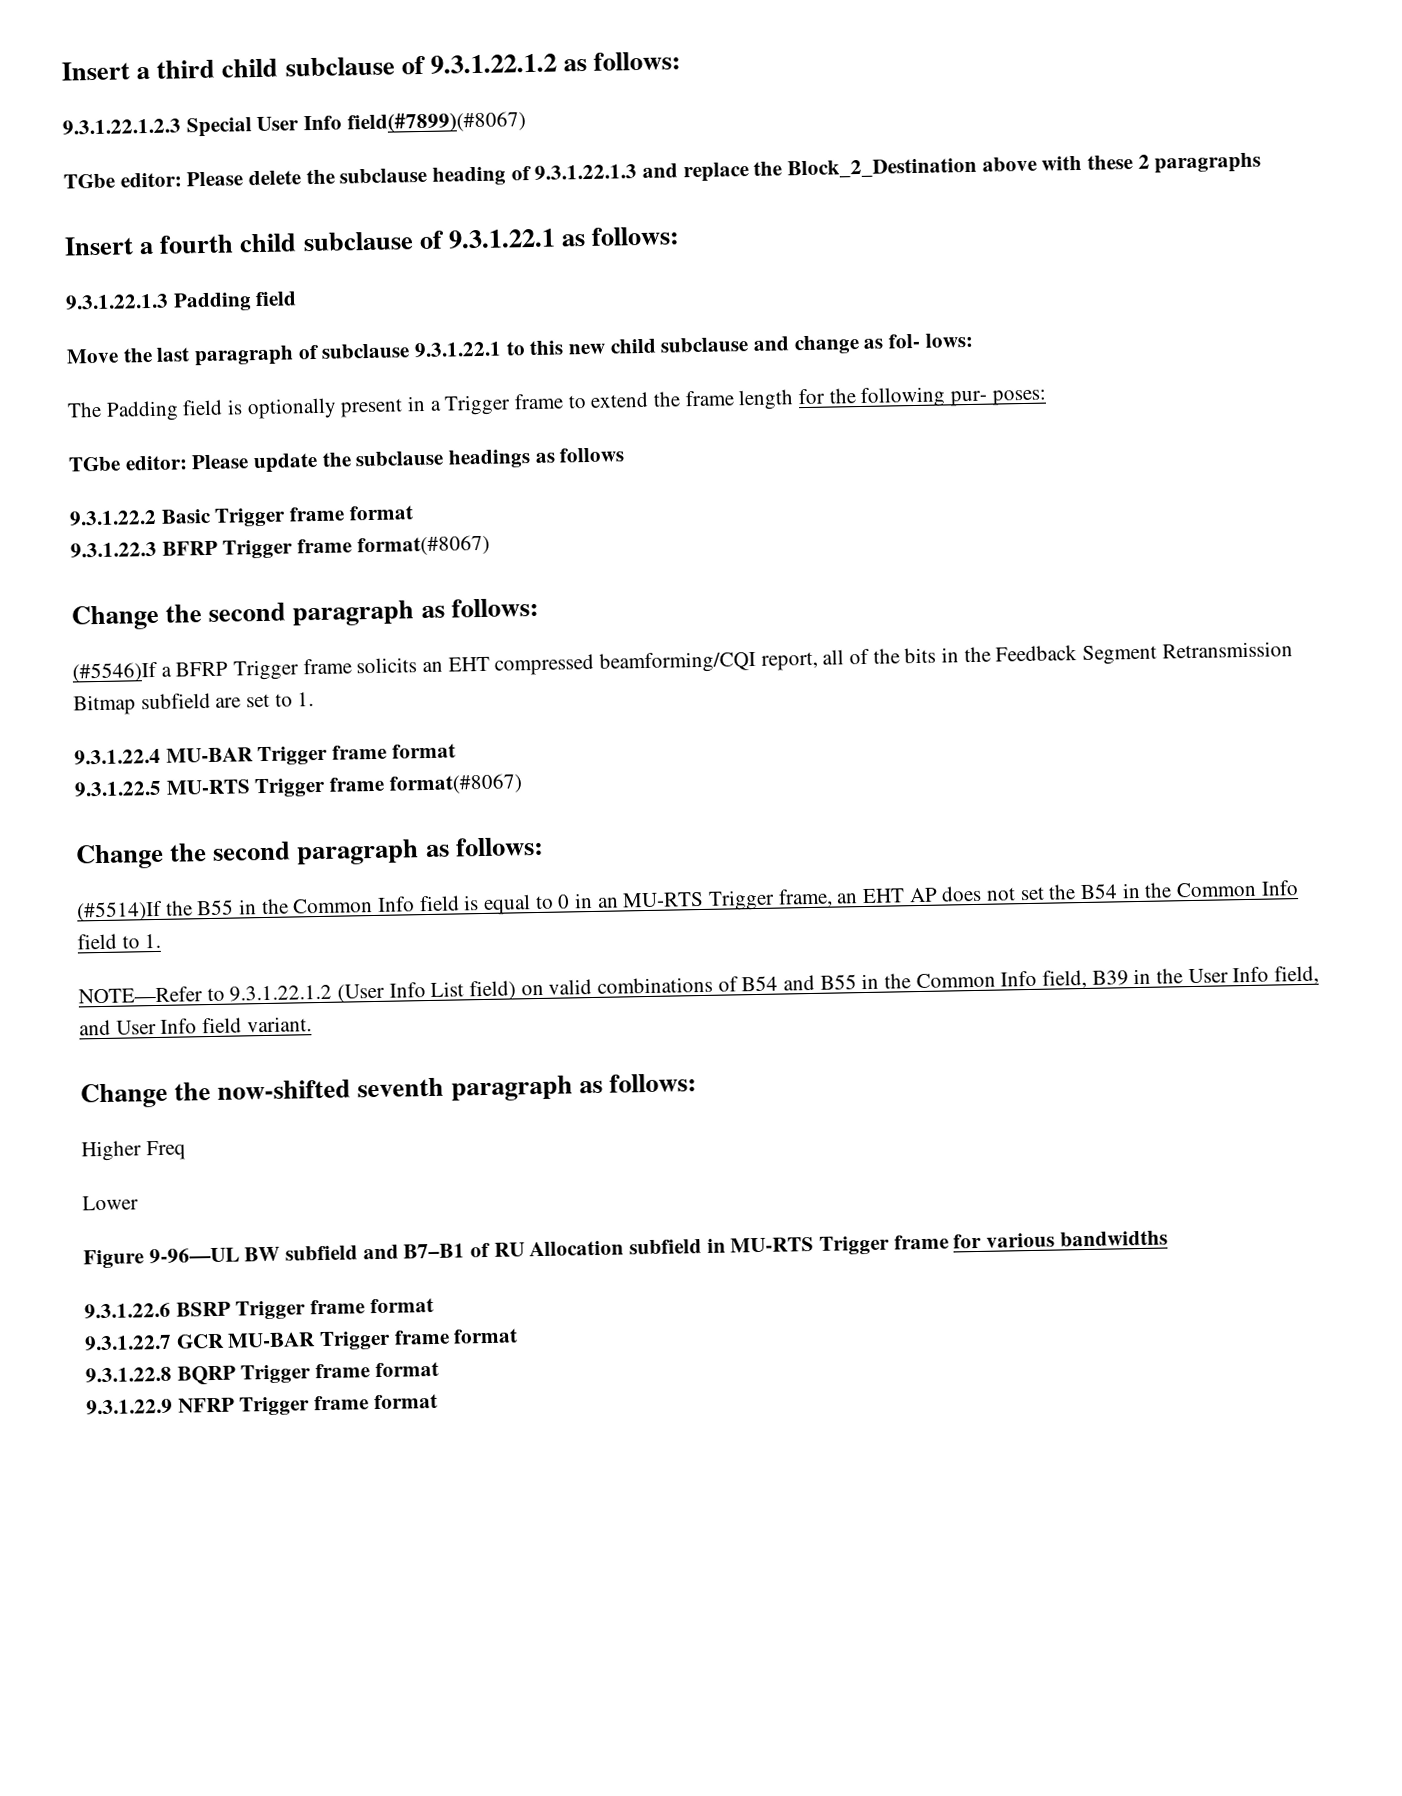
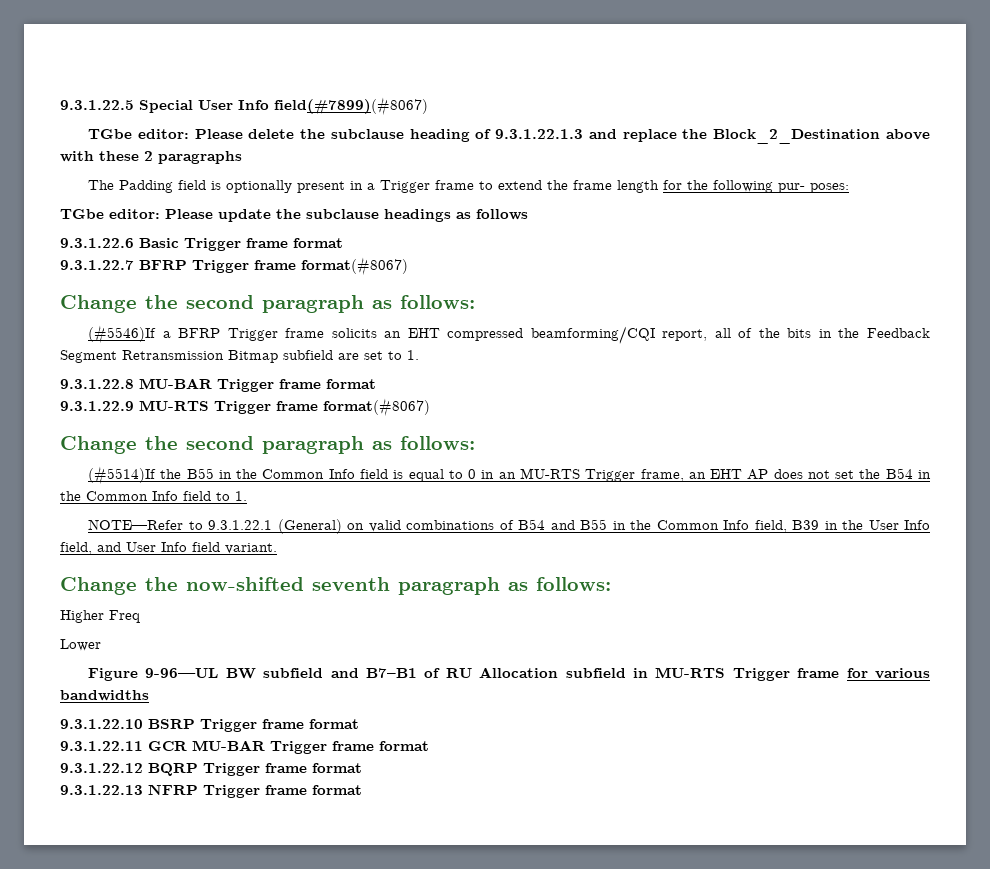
- Insert a third child subclause of 9.3.1.22.1.2 as follows:
- 9.3.1.22.1.2.3 Special User Info field(#7899)(#8067)
+ 9.3.1.22.5 Special User Info field(#7899)(#8067)
- Insert a fourth child subclause of 9.3.1.22.1 as follows:
- 9.3.1.22.1.3 Padding field
- Move the last paragraph of subclause 9.3.1.22.1 to this new child subclause and change as fol- lows:
- 9.3.1.22.2 Basic Trigger frame format
+ 9.3.1.22.6 Basic Trigger frame format
- 9.3.1.22.3 BFRP Trigger frame format(#8067)
+ 9.3.1.22.7 BFRP Trigger frame format(#8067)
- 9.3.1.22.4 MU-BAR Trigger frame format
- 9.3.1.22.5 MU-RTS Trigger frame format(#8067)
+ 9.3.1.22.8 MU-BAR Trigger frame format
+ 9.3.1.22.9 MU-RTS Trigger frame format(#8067)
- NOTE—Refer to 9.3.1.22.1.2 (User Info List field) on valid combinations of B54 and B55 in the Common Info field, B39 in the User Info field, and User Info field variant.
+ NOTE—Refer to 9.3.1.22.1 (General) on valid combinations of B54 and B55 in the Common Info field, B39 in the User Info field, and User Info field variant.
- 9.3.1.22.6 BSRP Trigger frame format
+ 9.3.1.22.10 BSRP Trigger frame format
- 9.3.1.22.7 GCR MU-BAR Trigger frame format
+ 9.3.1.22.11 GCR MU-BAR Trigger frame format
- 9.3.1.22.8 BQRP Trigger frame format
+ 9.3.1.22.12 BQRP Trigger frame format
- 9.3.1.22.9 NFRP Trigger frame format
+ 9.3.1.22.13 NFRP Trigger frame format

